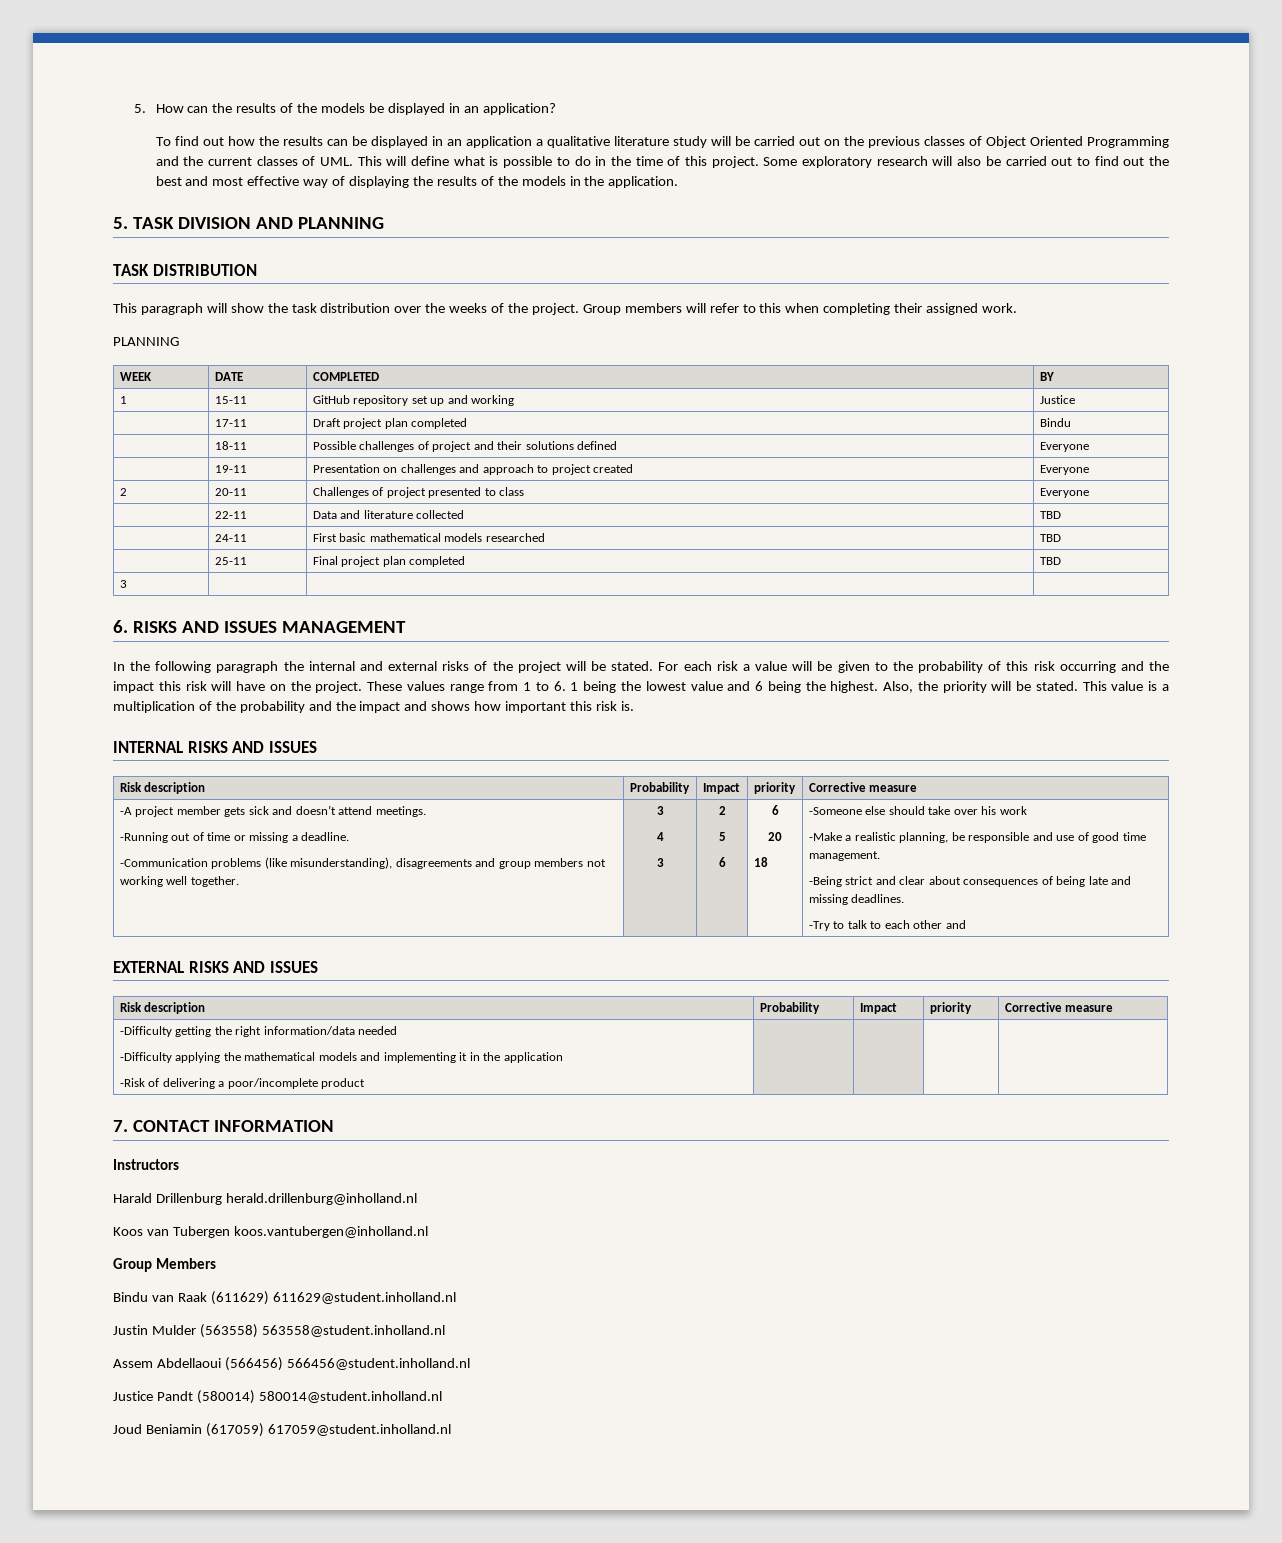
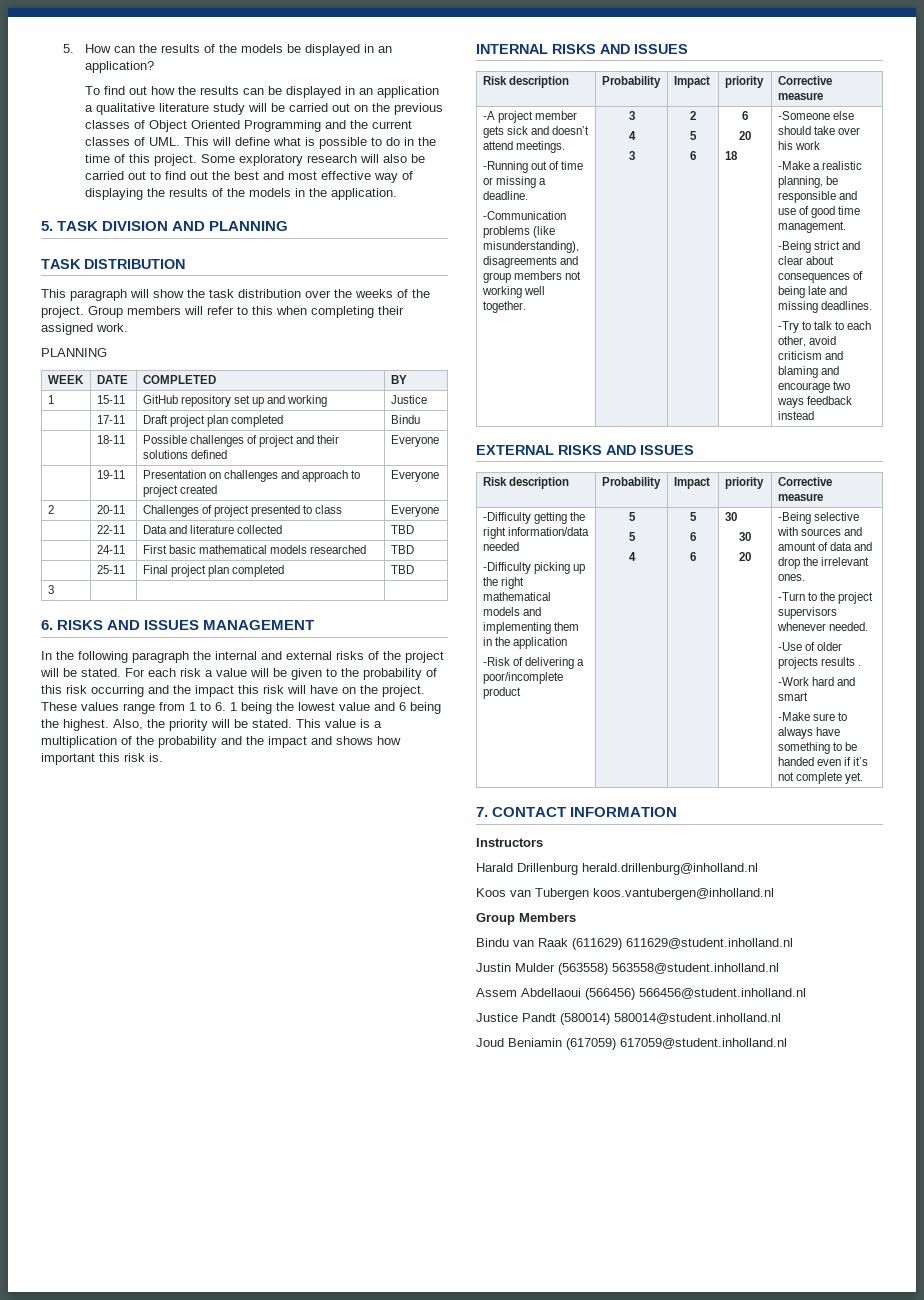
- -Try to talk to each other and
+ -Try to talk to each other, avoid criticism and blaming and encourage two ways feedback instead
- -Difficulty applying the mathematical models and implementing it in the application
+ -Difficulty picking up the right mathematical models and implementing them in the application
- -Risk of delivering a poor/incomplete product
+ -Risk of delivering a poor/incomplete product | 5
+ 5
+ 4 | 5
+ 6
+ 6 | 30
+ 30
+ 20 | -Being selective with sources and amount of data and drop the irrelevant ones.
+ -Turn to the project supervisors whenever needed.
+ -Use of older projects results .
+ -Work hard and smart
+ -Make sure to always have something to be handed even if it’s not complete yet.

